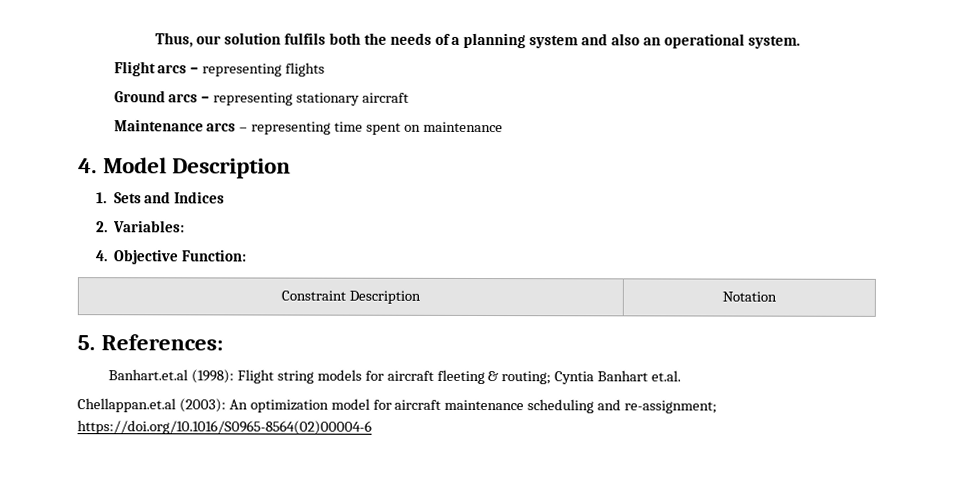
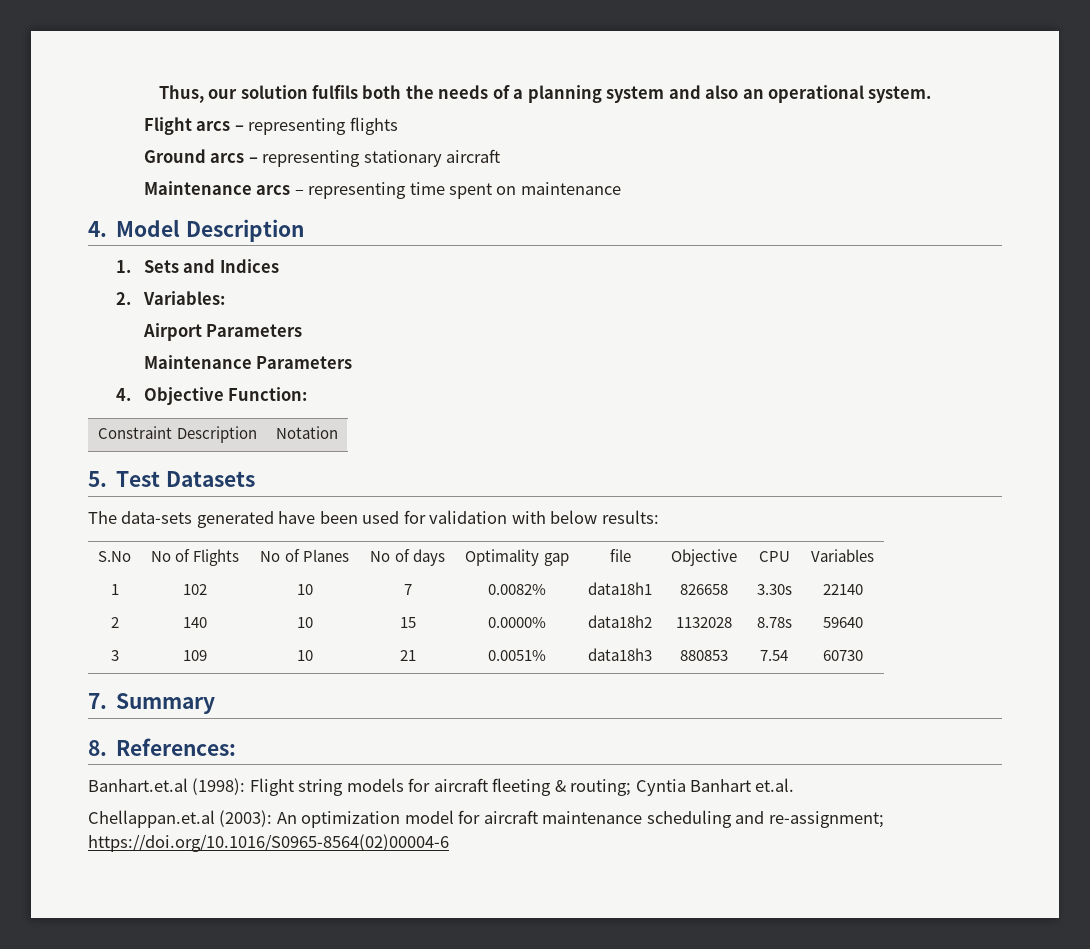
+ Airport Parameters
+ Maintenance Parameters
- 5. References:
+ 5. Test Datasets
+ The data-sets generated have been used for validation with below results:
+ S.No | No of Flights | No of Planes | No of days | Optimality gap | file | Objective | CPU | Variables
+ 1 | 102 | 10 | 7 | 0.0082% | data18h1 | 826658 | 3.30s | 22140
+ 2 | 140 | 10 | 15 | 0.0000% | data18h2 | 1132028 | 8.78s | 59640
+ 3 | 109 | 10 | 21 | 0.0051% | data18h3 | 880853 | 7.54 | 60730
+ 7. Summary
+ 8. References:

